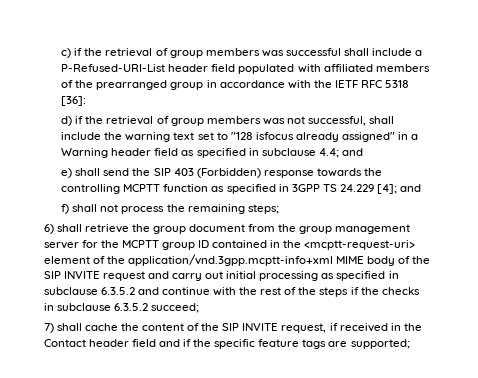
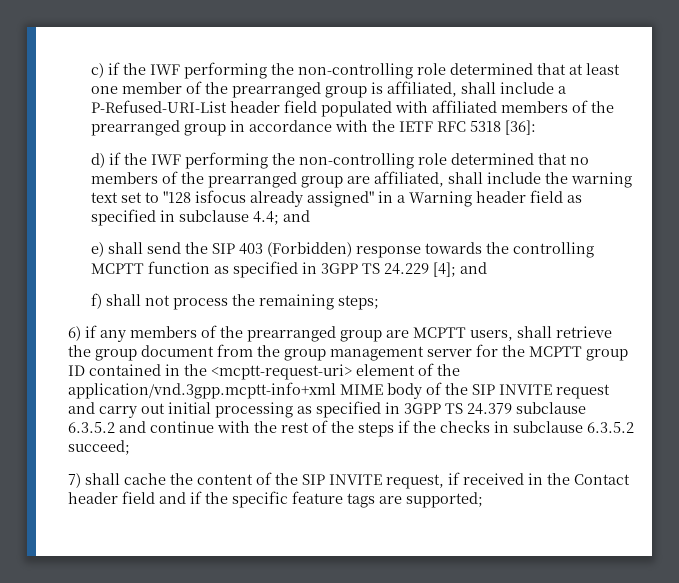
- c) if the retrieval of group members was successful shall include a P-Refused-URI-List header field populated with affiliated members of the prearranged group in accordance with the IETF RFC 5318 [36]:
+ c) if the IWF performing the non-controlling role determined that at least one member of the prearranged group is affiliated, shall include a P-Refused-URI-List header field populated with affiliated members of the prearranged group in accordance with the IETF RFC 5318 [36]:
- d) if the retrieval of group members was not successful, shall include the warning text set to "128 isfocus already assigned" in a Warning header field as specified in subclause 4.4; and
+ d) if the IWF performing the non-controlling role determined that no members of the prearranged group are affiliated, shall include the warning text set to "128 isfocus already assigned" in a Warning header field as specified in subclause 4.4; and
- 6) shall retrieve the group document from the group management server for the MCPTT group ID contained in the <mcptt-request-uri> element of the application/vnd.3gpp.mcptt-info+xml MIME body of the SIP INVITE request and carry out initial processing as specified in subclause 6.3.5.2 and continue with the rest of the steps if the checks in subclause 6.3.5.2 succeed;
+ 6) if any members of the prearranged group are MCPTT users, shall retrieve the group document from the group management server for the MCPTT group ID contained in the <mcptt-request-uri> element of the application/vnd.3gpp.mcptt-info+xml MIME body of the SIP INVITE request and carry out initial processing as specified in 3GPP TS 24.379 subclause 6.3.5.2 and continue with the rest of the steps if the checks in subclause 6.3.5.2 succeed;

